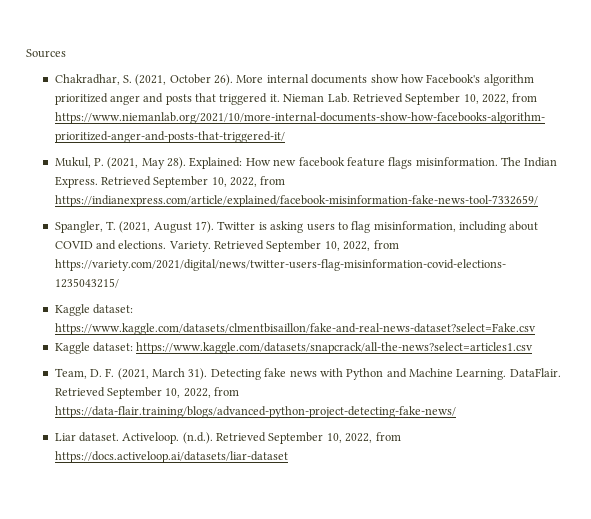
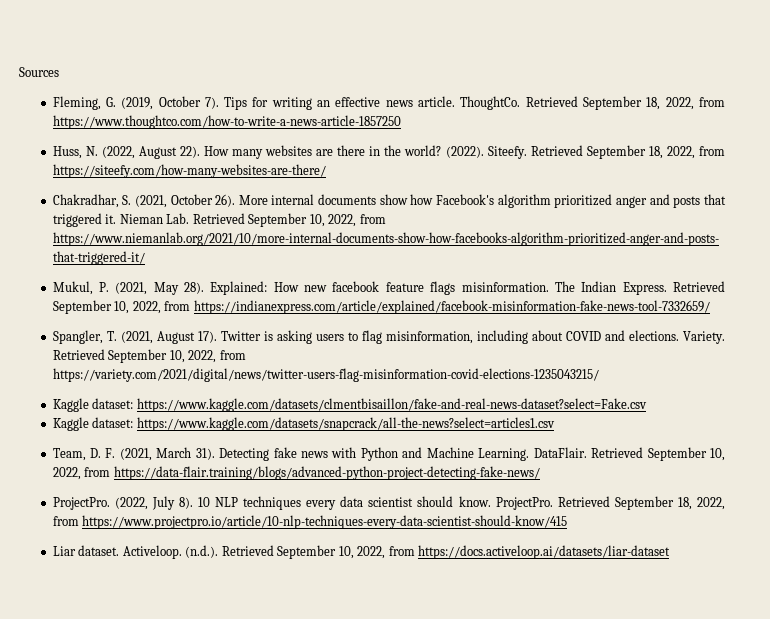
+ Fleming, G. (2019, October 7). Tips for writing an effective news article. ThoughtCo. Retrieved September 18, 2022, from https://www.thoughtco.com/how-to-write-a-news-article-1857250
+ Huss, N. (2022, August 22). How many websites are there in the world? (2022). Siteefy. Retrieved September 18, 2022, from https://siteefy.com/how-many-websites-are-there/
+ ProjectPro. (2022, July 8). 10 NLP techniques every data scientist should know. ProjectPro. Retrieved September 18, 2022, from https://www.projectpro.io/article/10-nlp-techniques-every-data-scientist-should-know/415

